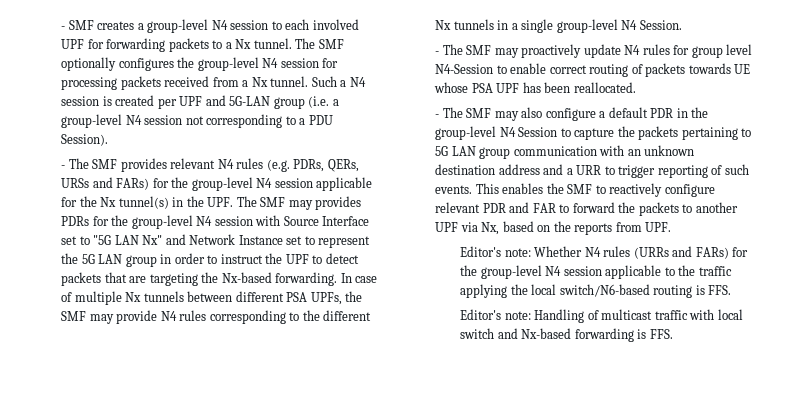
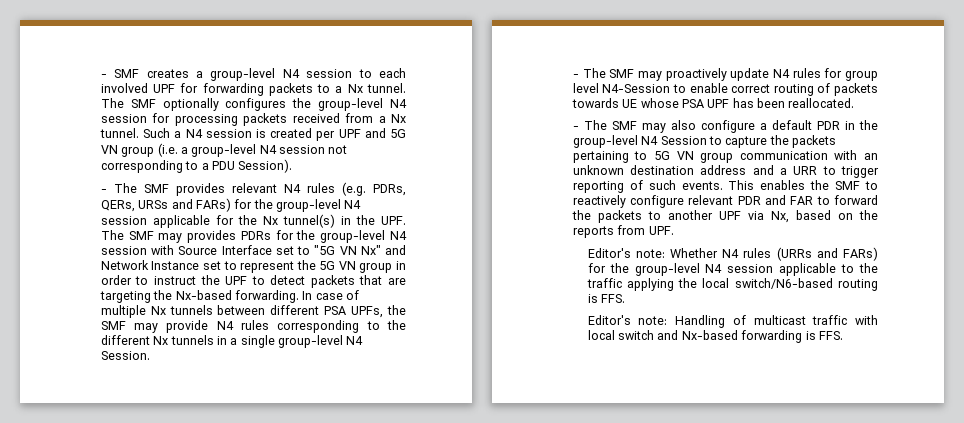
- Such a N4 session is created per UPF and 5G-LAN group (i.e. a group-level N4 session not corresponding to a PDU Session).
+ Such a N4 session is created per UPF and 5G VN group (i.e. a group-level N4 session not corresponding to a PDU Session).
- - The SMF provides relevant N4 rules (e.g. PDRs, QERs, URSs and FARs) for the group-level N4 session applicable for the Nx tunnel(s) in the UPF. The SMF may provides PDRs for the group-level N4 session with Source Interface set to "5G LAN Nx" and Network Instance set to represent the 5G LAN group in order to instruct the UPF to detect packets that are targeting the Nx-based forwarding.
+ - The SMF provides relevant N4 rules (e.g. PDRs, QERs, URSs and FARs) for the group-level N4 session applicable for the Nx tunnel(s) in the UPF. The SMF may provides PDRs for the group-level N4 session with Source Interface set to "5G VN Nx" and Network Instance set to represent the 5G VN group in order to instruct the UPF to detect packets that are targeting the Nx-based forwarding.
- - The SMF may also configure a default PDR in the group-level N4 Session to capture the packets pertaining to 5G LAN group communication with an unknown destination address and a URR to trigger reporting of such events.
+ - The SMF may also configure a default PDR in the group-level N4 Session to capture the packets pertaining to 5G VN group communication with an unknown destination address and a URR to trigger reporting of such events.

